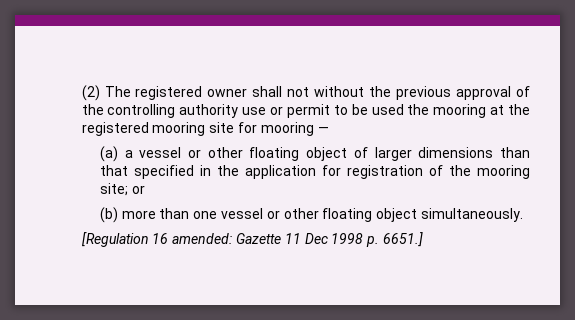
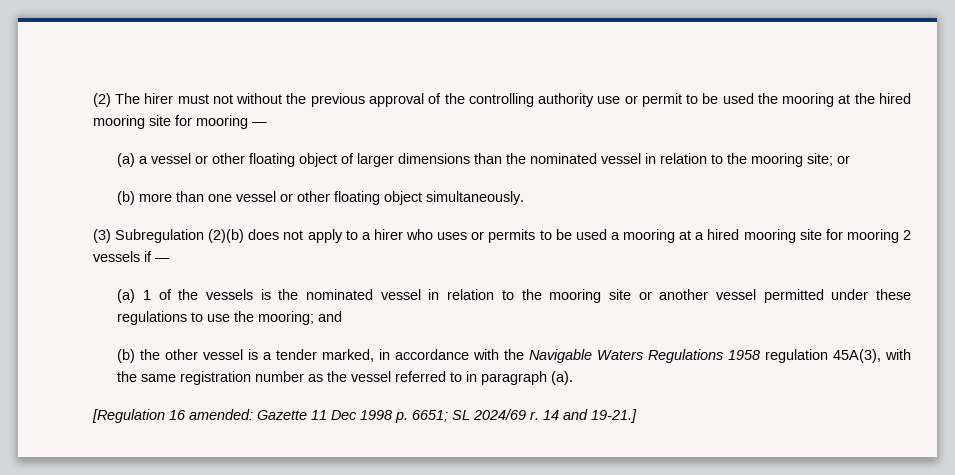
- (2) The registered owner shall not without the previous approval of the controlling authority use or permit to be used the mooring at the registered mooring site for mooring —
+ (2) The hirer must not without the previous approval of the controlling authority use or permit to be used the mooring at the hired mooring site for mooring —
- (a) a vessel or other floating object of larger dimensions than that specified in the application for registration of the mooring site; or
+ (a) a vessel or other floating object of larger dimensions than the nominated vessel in relation to the mooring site; or
+ (3) Subregulation (2)(b) does not apply to a hirer who uses or permits to be used a mooring at a hired mooring site for mooring 2 vessels if —
+ (a) 1 of the vessels is the nominated vessel in relation to the mooring site or another vessel permitted under these regulations to use the mooring; and
+ (b) the other vessel is a tender marked, in accordance with the Navigable Waters Regulations 1958 regulation 45A(3), with the same registration number as the vessel referred to in paragraph (a).
- [Regulation 16 amended: Gazette 11 Dec 1998 p. 6651.]
+ [Regulation 16 amended: Gazette 11 Dec 1998 p. 6651; SL 2024/69 r. 14 and 19-21.]

